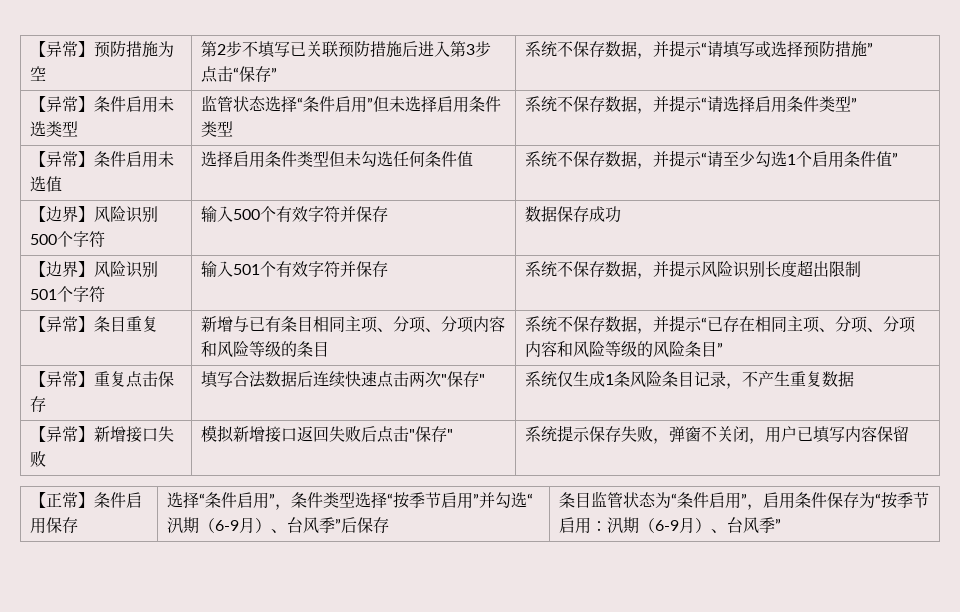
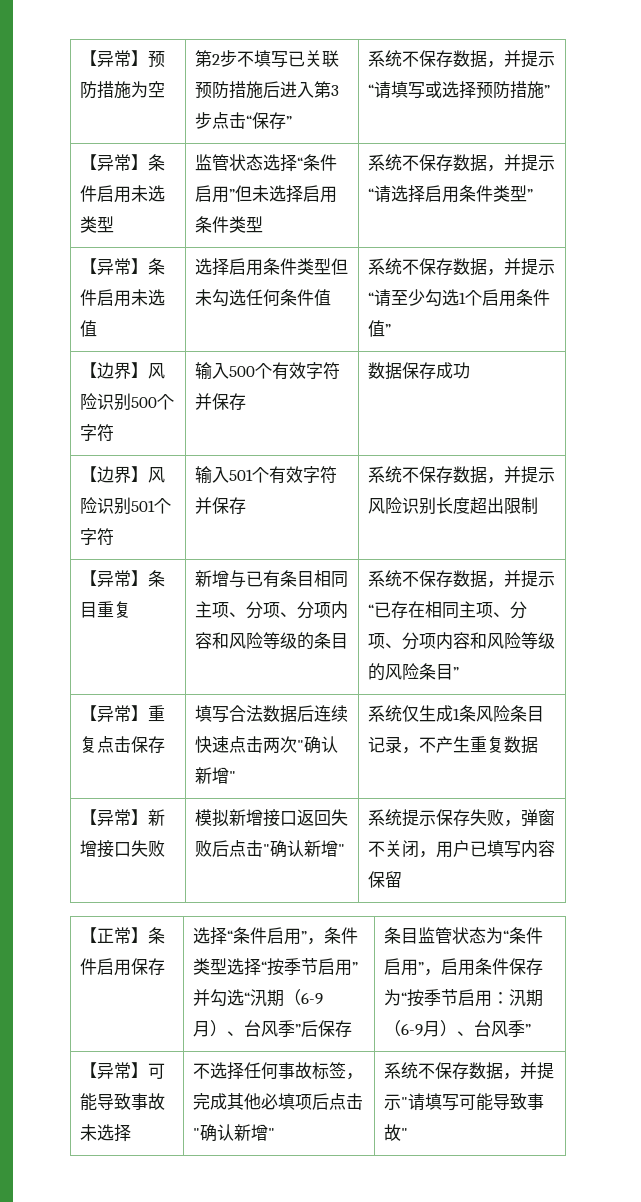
- 【异常】重复点击保存 | 填写合法数据后连续快速点击两次"保存" | 系统仅生成1条风险条目记录，不产生重复数据
+ 【异常】重复点击保存 | 填写合法数据后连续快速点击两次"确认新增" | 系统仅生成1条风险条目记录，不产生重复数据
- 【异常】新增接口失败 | 模拟新增接口返回失败后点击"保存" | 系统提示保存失败，弹窗不关闭，用户已填写内容保留
+ 【异常】新增接口失败 | 模拟新增接口返回失败后点击"确认新增" | 系统提示保存失败，弹窗不关闭，用户已填写内容保留
+ 【异常】可能导致事故未选择 | 不选择任何事故标签，完成其他必填项后点击"确认新增" | 系统不保存数据，并提示"请填写可能导致事故"

